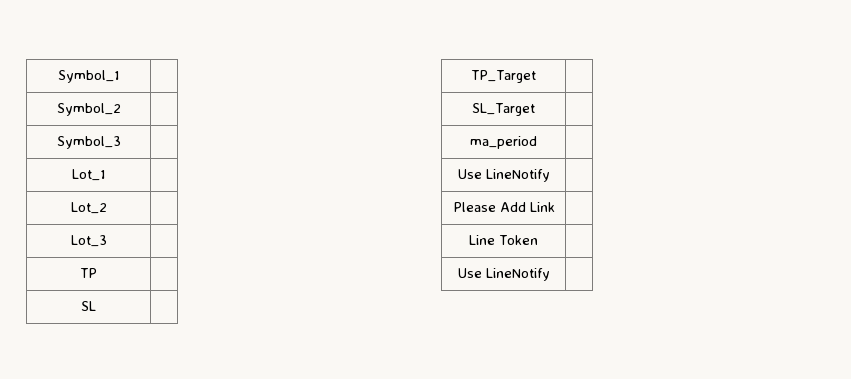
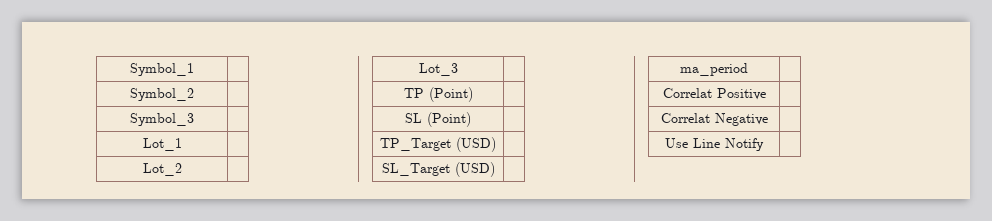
- TP |
+ TP (Point) |
- SL |
+ SL (Point) |
- TP_Target |
+ TP_Target (USD) |
- SL_Target |
+ SL_Target (USD) |
  ma_period |
- Use LineNotify |
- Please Add Link |
- Line Token |
- Use LineNotify |
+ Correlat Positive |
+ Correlat Negative |
+ Use Line Notify |

